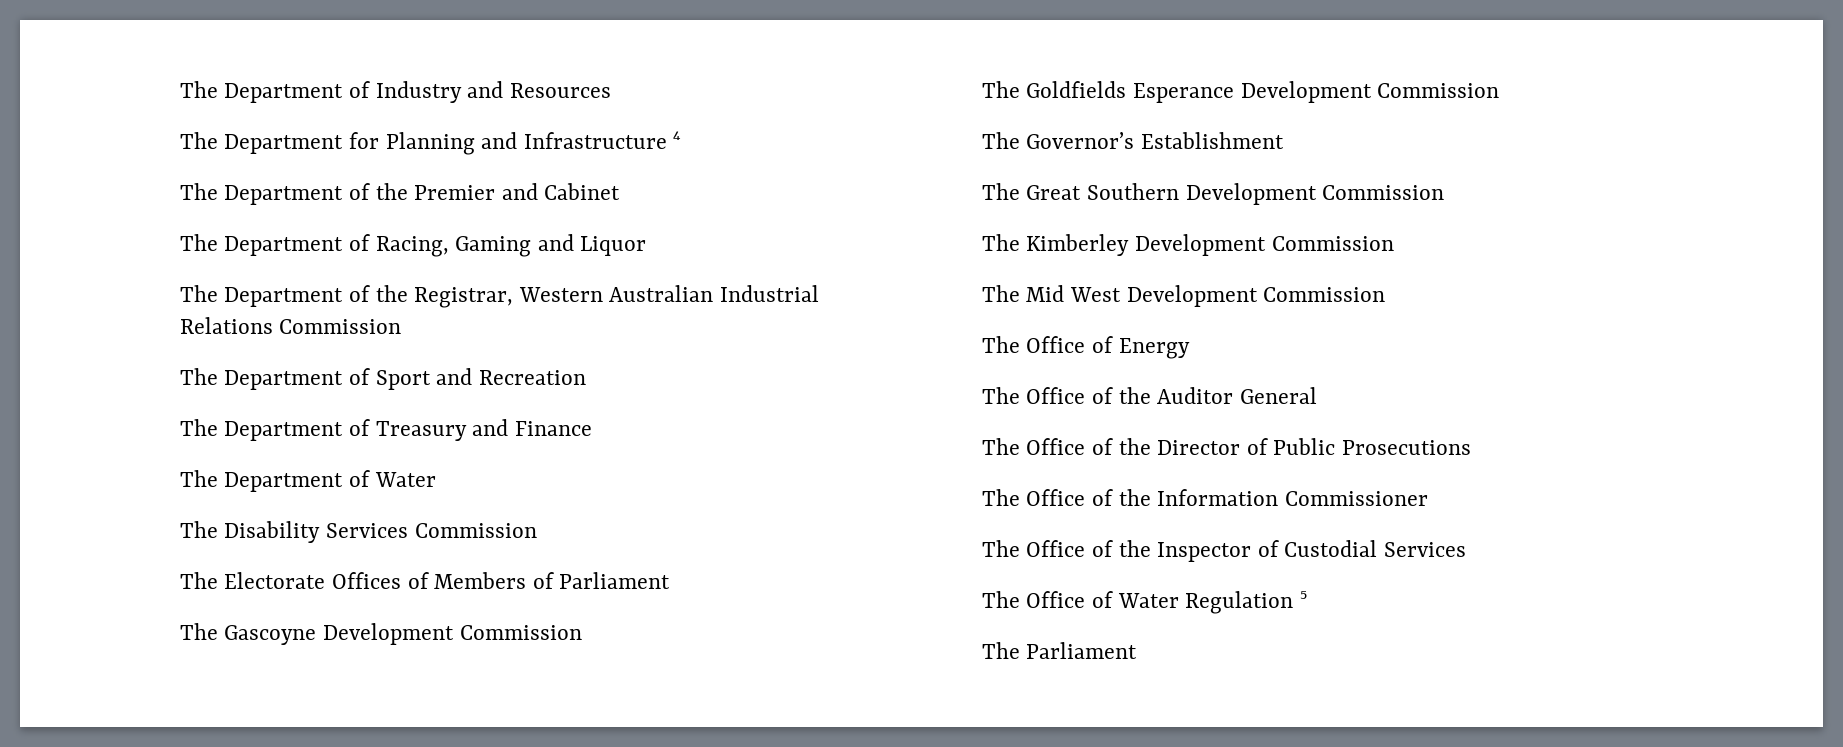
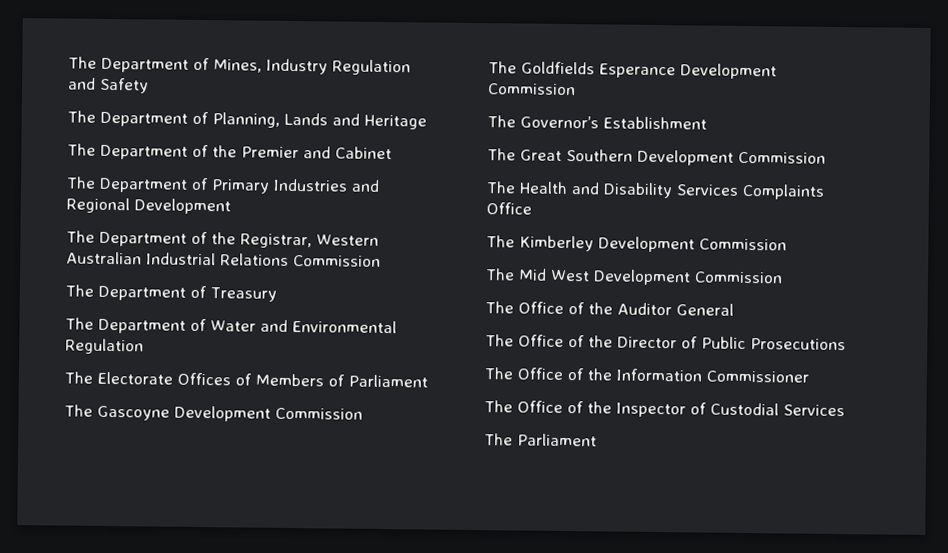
- The Department of Industry and Resources
- The Department for Planning and Infrastructure 4
+ The Department of Mines, Industry Regulation and Safety
+ The Department of Planning, Lands and Heritage
- The Department of Racing, Gaming and Liquor
+ The Department of Primary Industries and Regional Development
- The Department of Sport and Recreation
- The Department of Treasury and Finance
+ The Department of Treasury
- The Department of Water
- The Disability Services Commission
+ The Department of Water and Environmental Regulation
+ The Health and Disability Services Complaints Office
- The Office of Energy
- The Office of Water Regulation 5

